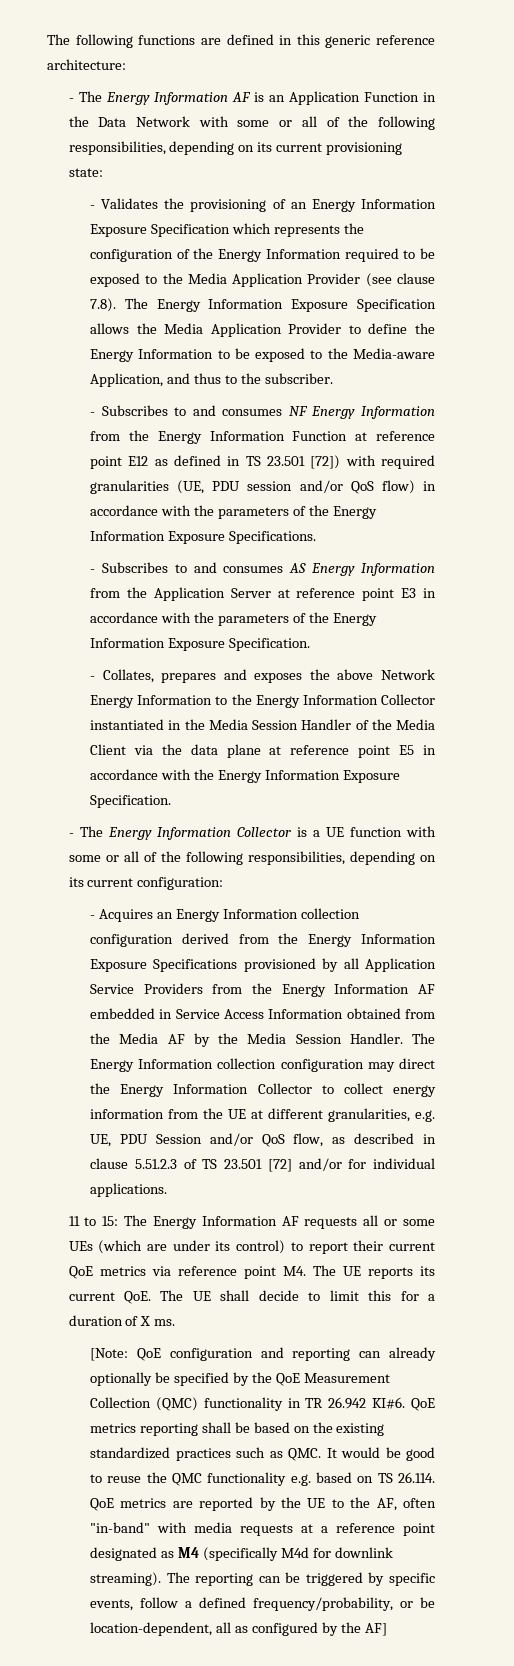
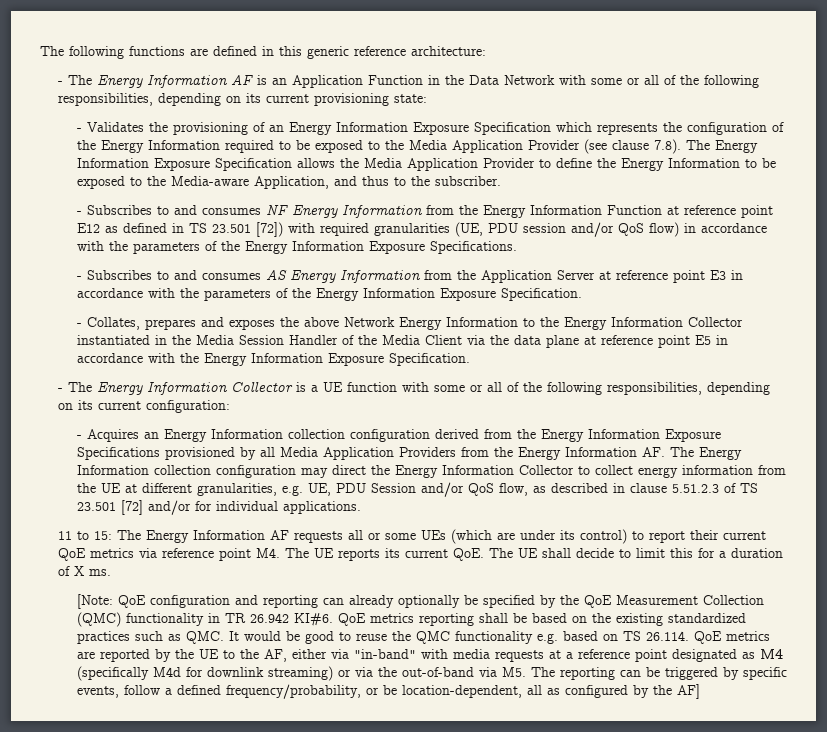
- - Acquires an Energy Information collection configuration derived from the Energy Information Exposure Specifications provisioned by all Application Service Providers from the Energy Information AF embedded in Service Access Information obtained from the Media AF by the Media Session Handler. The Energy Information collection configuration may direct the Energy Information Collector to collect energy information from the UE at different granularities, e.g. UE, PDU Session and/or QoS flow, as described in clause 5.51.2.3 of TS 23.501 [72] and/or for individual applications.
+ - Acquires an Energy Information collection configuration derived from the Energy Information Exposure Specifications provisioned by all Media Application Providers from the Energy Information AF. The Energy Information collection configuration may direct the Energy Information Collector to collect energy information from the UE at different granularities, e.g. UE, PDU Session and/or QoS flow, as described in clause 5.51.2.3 of TS 23.501 [72] and/or for individual applications.
- QoE metrics reporting shall be based on the existing standardized practices such as QMC. It would be good to reuse the QMC functionality e.g. based on TS 26.114. QoE metrics are reported by the UE to the AF, often "in-band" with media requests at a reference point designated as M4 (specifically M4d for downlink streaming). The reporting can be triggered by specific events, follow a defined frequency/probability, or be location-dependent, all as configured by the AF]
+ QoE metrics reporting shall be based on the existing standardized practices such as QMC. It would be good to reuse the QMC functionality e.g. based on TS 26.114. QoE metrics are reported by the UE to the AF, either via "in-band" with media requests at a reference point designated as M4 (specifically M4d for downlink streaming) or via the out-of-band via M5. The reporting can be triggered by specific events, follow a defined frequency/probability, or be location-dependent, all as configured by the AF]

